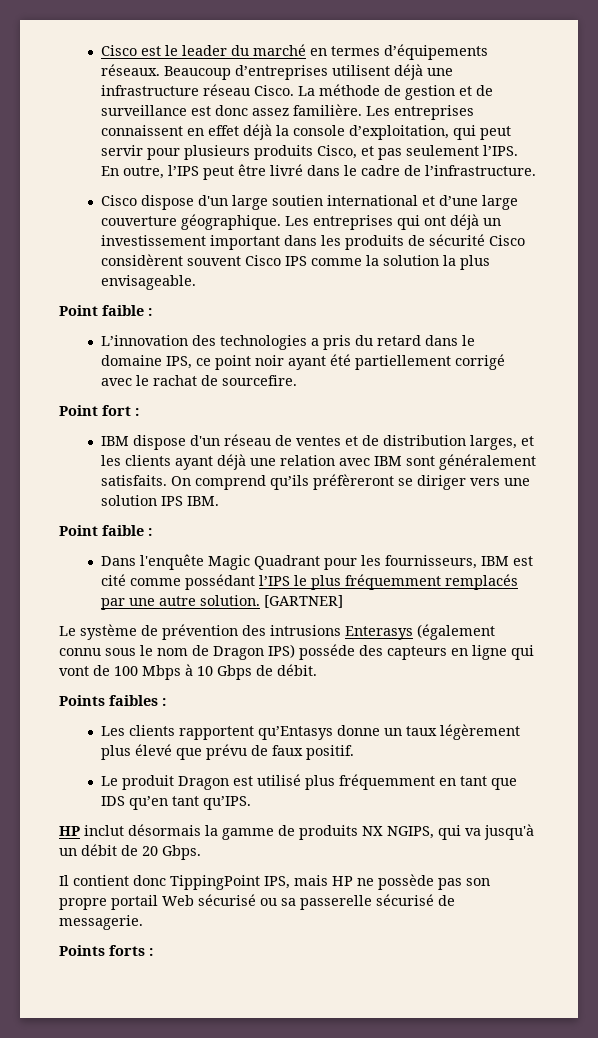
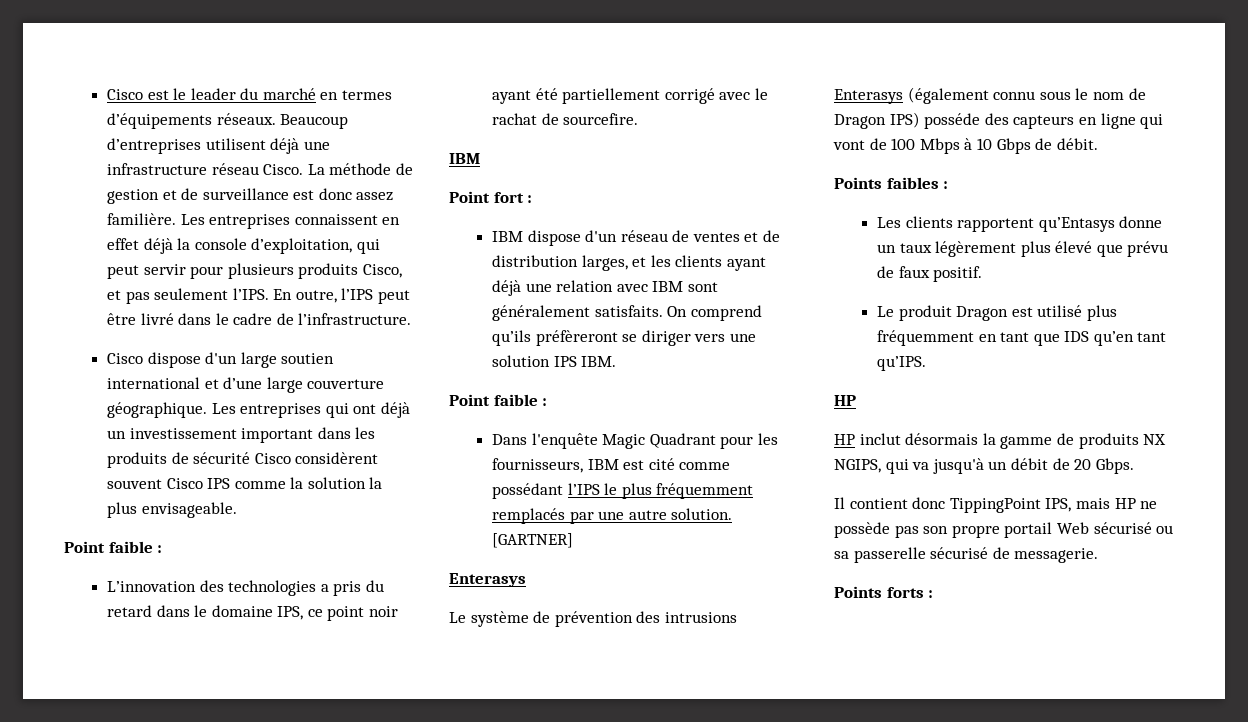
  L’innovation des technologies a pris du retard dans le domaine IPS, ce point noir ayant été partiellement corrigé avec le rachat de sourcefire.
+ IBM
  [GARTNER]
+ Enterasys
  Le produit Dragon est utilisé plus fréquemment en tant que IDS qu’en tant qu’IPS.
+ HP

